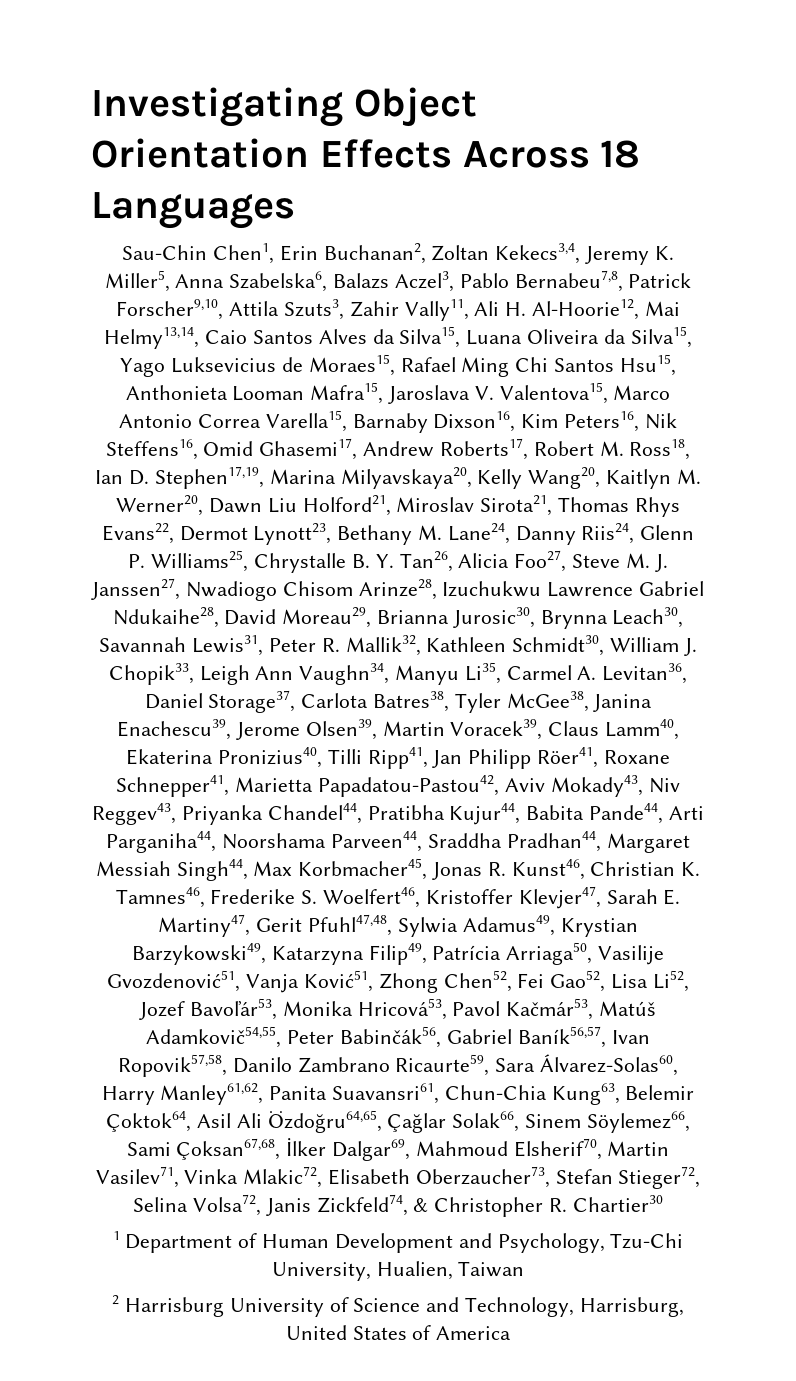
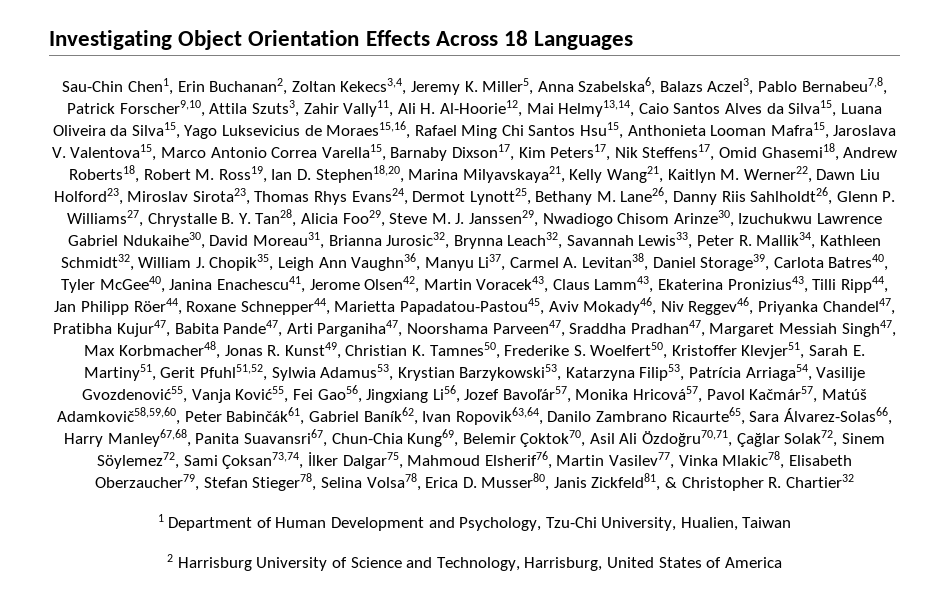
- Sau-Chin Chen1, Erin Buchanan2, Zoltan Kekecs3,4, Jeremy K. Miller5, Anna Szabelska6, Balazs Aczel3, Pablo Bernabeu7,8, Patrick Forscher9,10, Attila Szuts3, Zahir Vally11, Ali H. Al-Hoorie12, Mai Helmy13,14, Caio Santos Alves da Silva15, Luana Oliveira da Silva15, Yago Luksevicius de Moraes15, Rafael Ming Chi Santos Hsu15, Anthonieta Looman Mafra15, Jaroslava V. Valentova15, Marco Antonio Correa Varella15, Barnaby Dixson16, Kim Peters16, Nik Steffens16, Omid Ghasemi17, Andrew Roberts17, Robert M. Ross18, Ian D. Stephen17,19, Marina Milyavskaya20, Kelly Wang20, Kaitlyn M. Werner20, Dawn Liu Holford21, Miroslav Sirota21, Thomas Rhys Evans22, Dermot Lynott23, Bethany M. Lane24, Danny Riis24, Glenn P. Williams25, Chrystalle B. Y. Tan26, Alicia Foo27, Steve M. J. Janssen27, Nwadiogo Chisom Arinze28, Izuchukwu Lawrence Gabriel Ndukaihe28, David Moreau29, Brianna Jurosic30, Brynna Leach30, Savannah Lewis31, Peter R. Mallik32, Kathleen Schmidt30, William J. Chopik33, Leigh Ann Vaughn34, Manyu Li35, Carmel A. Levitan36, Daniel Storage37, Carlota Batres38, Tyler McGee38, Janina Enachescu39, Jerome Olsen39, Martin Voracek39, Claus Lamm40, Ekaterina Pronizius40, Tilli Ripp41, Jan Philipp Röer41, Roxane Schnepper41, Marietta Papadatou-Pastou42, Aviv Mokady43, Niv Reggev43, Priyanka Chandel44, Pratibha Kujur44, Babita Pande44, Arti Parganiha44, Noorshama Parveen44, Sraddha Pradhan44, Margaret Messiah Singh44, Max Korbmacher45, Jonas R. Kunst46, Christian K. Tamnes46, Frederike S. Woelfert46, Kristoffer Klevjer47, Sarah E. Martiny47, Gerit Pfuhl47,48, Sylwia Adamus49, Krystian Barzykowski49, Katarzyna Filip49, Patrícia Arriaga50, Vasilije Gvozdenović51, Vanja Ković51, Zhong Chen52, Fei Gao52, Lisa Li52, Jozef Bavoľár53, Monika Hricová53, Pavol Kačmár53, Matúš Adamkovič54,55, Peter Babinčák56, Gabriel Baník56,57, Ivan Ropovik57,58, Danilo Zambrano Ricaurte59, Sara Álvarez-Solas60, Harry Manley61,62, Panita Suavansri61, Chun-Chia Kung63, Belemir Çoktok64, Asil Ali Özdoğru64,65, Çağlar Solak66, Sinem Söylemez66, Sami Çoksan67,68, İlker Dalgar69, Mahmoud Elsherif70, Martin Vasilev71, Vinka Mlakic72, Elisabeth Oberzaucher73, Stefan Stieger72, Selina Volsa72, Janis Zickfeld74, & Christopher R. Chartier30
+ Sau-Chin Chen1, Erin Buchanan2, Zoltan Kekecs3,4, Jeremy K. Miller5, Anna Szabelska6, Balazs Aczel3, Pablo Bernabeu7,8, Patrick Forscher9,10, Attila Szuts3, Zahir Vally11, Ali H. Al-Hoorie12, Mai Helmy13,14, Caio Santos Alves da Silva15, Luana Oliveira da Silva15, Yago Luksevicius de Moraes15,16, Rafael Ming Chi Santos Hsu15, Anthonieta Looman Mafra15, Jaroslava V. Valentova15, Marco Antonio Correa Varella15, Barnaby Dixson17, Kim Peters17, Nik Steffens17, Omid Ghasemi18, Andrew Roberts18, Robert M. Ross19, Ian D. Stephen18,20, Marina Milyavskaya21, Kelly Wang21, Kaitlyn M. Werner22, Dawn Liu Holford23, Miroslav Sirota23, Thomas Rhys Evans24, Dermot Lynott25, Bethany M. Lane26, Danny Riis Sahlholdt26, Glenn P. Williams27, Chrystalle B. Y. Tan28, Alicia Foo29, Steve M. J. Janssen29, Nwadiogo Chisom Arinze30, Izuchukwu Lawrence Gabriel Ndukaihe30, David Moreau31, Brianna Jurosic32, Brynna Leach32, Savannah Lewis33, Peter R. Mallik34, Kathleen Schmidt32, William J. Chopik35, Leigh Ann Vaughn36, Manyu Li37, Carmel A. Levitan38, Daniel Storage39, Carlota Batres40, Tyler McGee40, Janina Enachescu41, Jerome Olsen42, Martin Voracek43, Claus Lamm43, Ekaterina Pronizius43, Tilli Ripp44, Jan Philipp Röer44, Roxane Schnepper44, Marietta Papadatou-Pastou45, Aviv Mokady46, Niv Reggev46, Priyanka Chandel47, Pratibha Kujur47, Babita Pande47, Arti Parganiha47, Noorshama Parveen47, Sraddha Pradhan47, Margaret Messiah Singh47, Max Korbmacher48, Jonas R. Kunst49, Christian K. Tamnes50, Frederike S. Woelfert50, Kristoffer Klevjer51, Sarah E. Martiny51, Gerit Pfuhl51,52, Sylwia Adamus53, Krystian Barzykowski53, Katarzyna Filip53, Patrícia Arriaga54, Vasilije Gvozdenović55, Vanja Ković55, Fei Gao56, Jingxiang Li56, Jozef Bavoľár57, Monika Hricová57, Pavol Kačmár57, Matúš Adamkovič58,59,60, Peter Babinčák61, Gabriel Baník62, Ivan Ropovik63,64, Danilo Zambrano Ricaurte65, Sara Álvarez-Solas66, Harry Manley67,68, Panita Suavansri67, Chun-Chia Kung69, Belemir Çoktok70, Asil Ali Özdoğru70,71, Çağlar Solak72, Sinem Söylemez72, Sami Çoksan73,74, İlker Dalgar75, Mahmoud Elsherif76, Martin Vasilev77, Vinka Mlakic78, Elisabeth Oberzaucher79, Stefan Stieger78, Selina Volsa78, Erica D. Musser80, Janis Zickfeld81, & Christopher R. Chartier32

